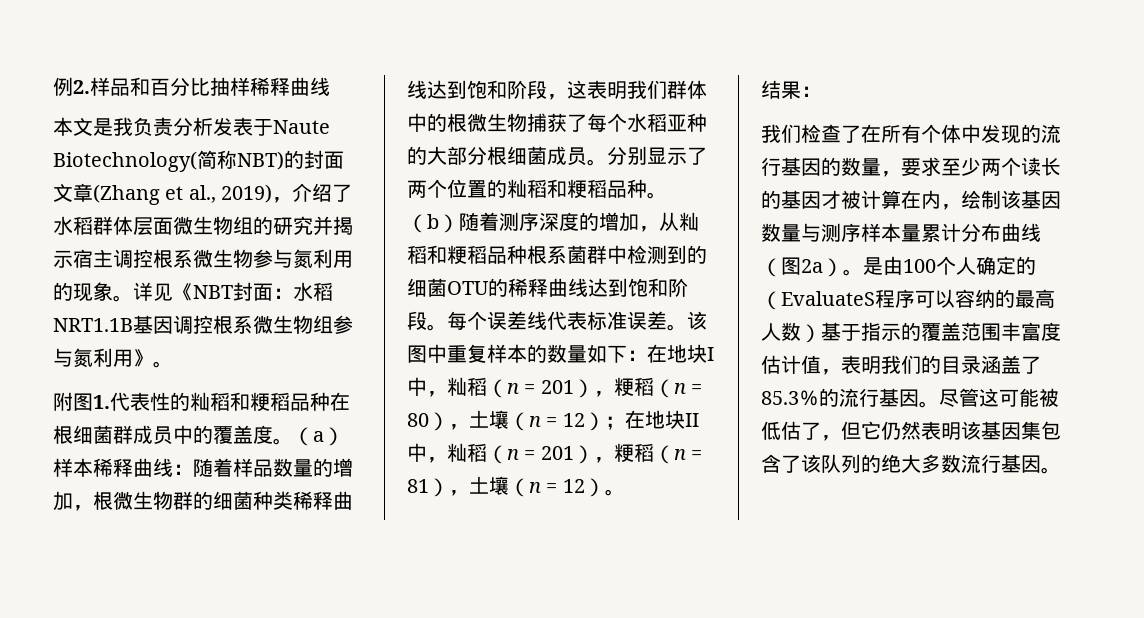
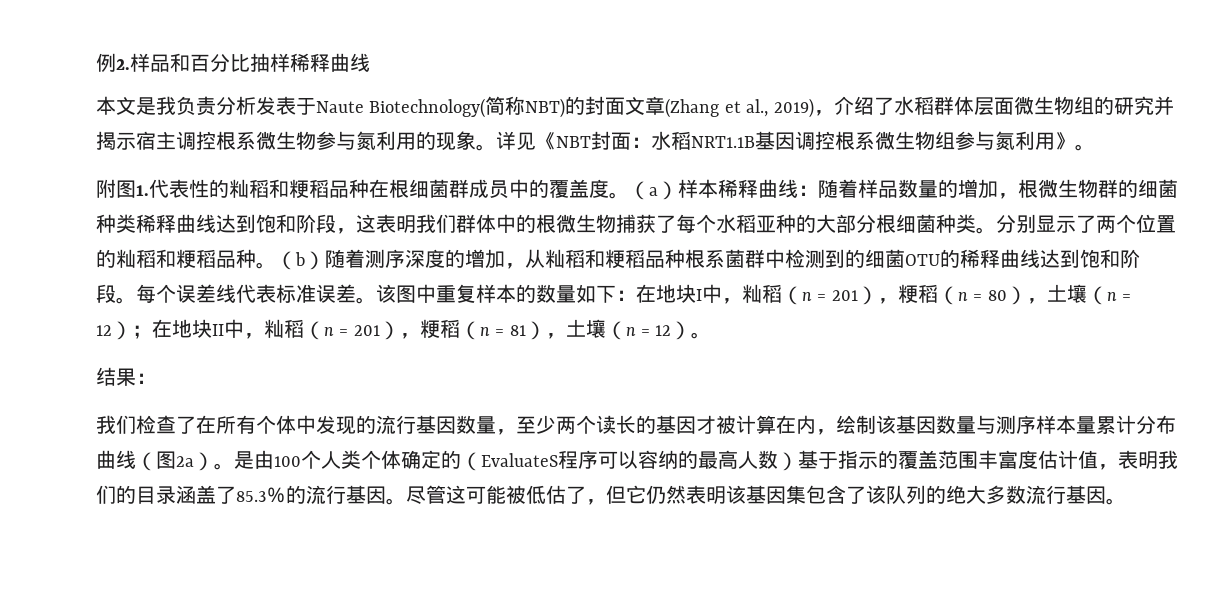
- （a）样本稀释曲线：随着样品数量的增加，根微生物群的细菌种类稀释曲线达到饱和阶段，这表明我们群体中的根微生物捕获了每个水稻亚种的大部分根细菌成员。
+ （a）样本稀释曲线：随着样品数量的增加，根微生物群的细菌种类稀释曲线达到饱和阶段，这表明我们群体中的根微生物捕获了每个水稻亚种的大部分根细菌种类。
- 我们检查了在所有个体中发现的流行基因的数量，要求至少两个读长的基因才被计算在内，绘制该基因数量与测序样本量累计分布曲线（图2a）。
+ 我们检查了在所有个体中发现的流行基因数量，至少两个读长的基因才被计算在内，绘制该基因数量与测序样本量累计分布曲线（图2a）。
- 是由100个人确定的（EvaluateS程序可以容纳的最高人数）基于指示的覆盖范围丰富度估计值，表明我们的目录涵盖了85.3％的流行基因。
+ 是由100个人类个体确定的（EvaluateS程序可以容纳的最高人数）基于指示的覆盖范围丰富度估计值，表明我们的目录涵盖了85.3％的流行基因。

